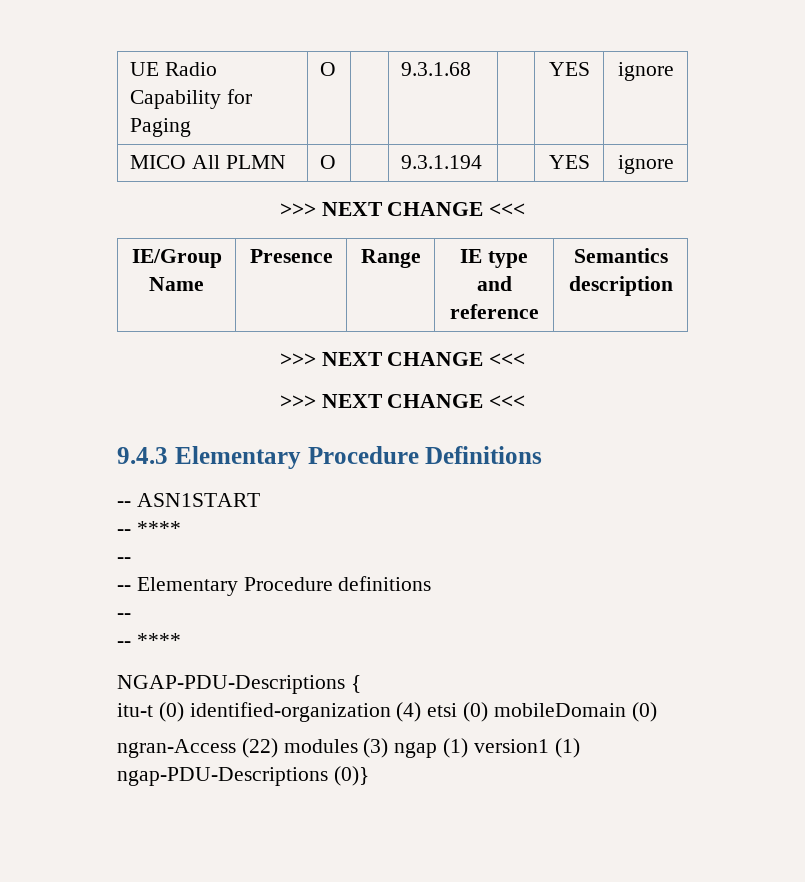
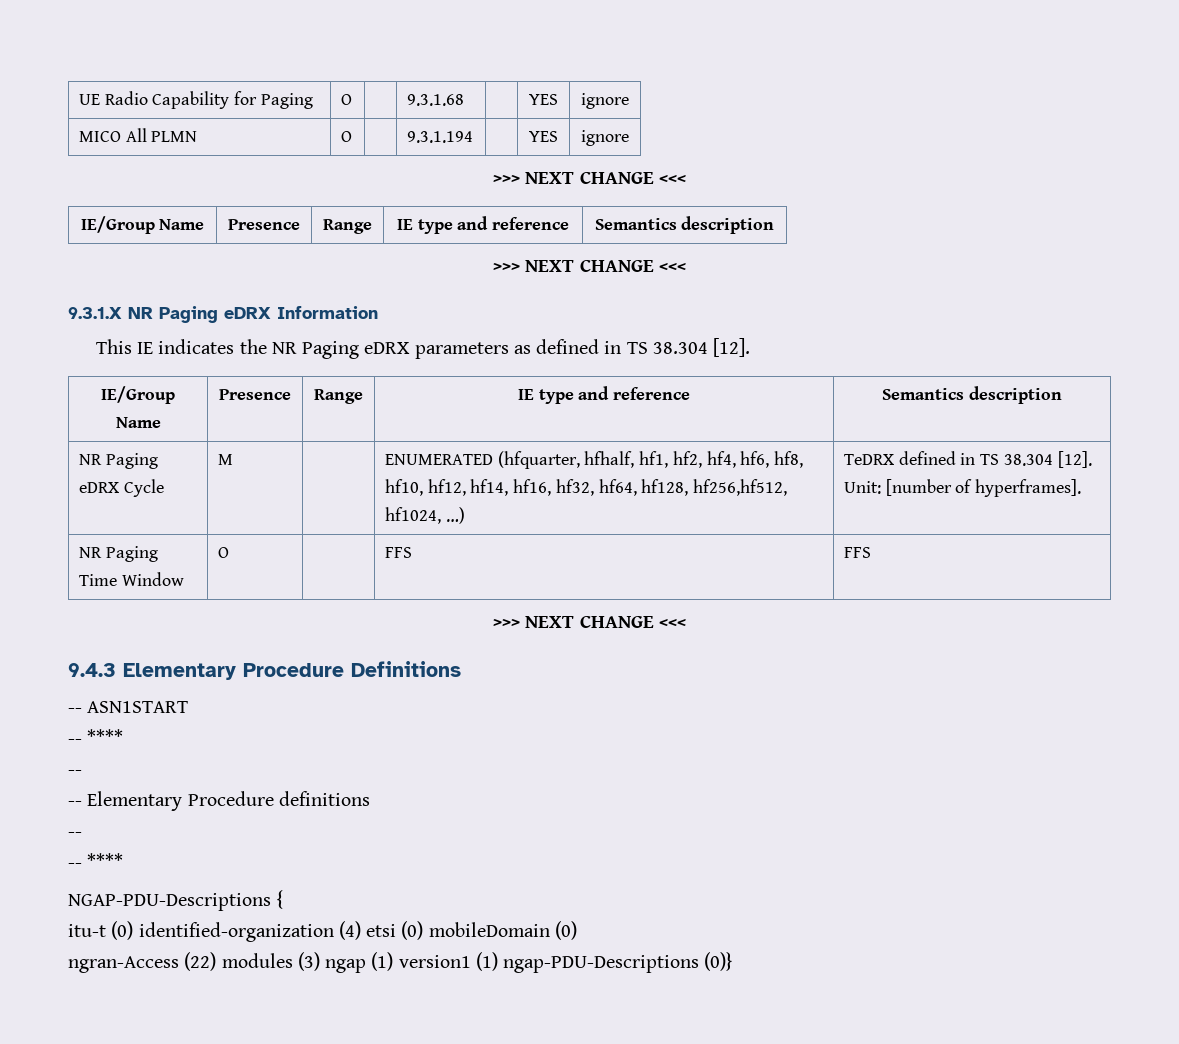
+ 9.3.1.X NR Paging eDRX Information
+ This IE indicates the NR Paging eDRX parameters as defined in TS 38.304 [12].
+ IE/Group Name | Presence | Range | IE type and reference | Semantics description
+ NR Paging eDRX Cycle | M | | ENUMERATED (hfquarter, hfhalf, hf1, hf2, hf4, hf6, hf8, hf10, hf12, hf14, hf16, hf32, hf64, hf128, hf256,hf512, hf1024, …) | TeDRX defined in TS 38.304 [12]. Unit: [number of hyperframes].
+ NR Paging Time Window | O | | FFS | FFS

